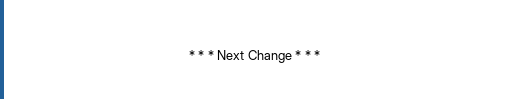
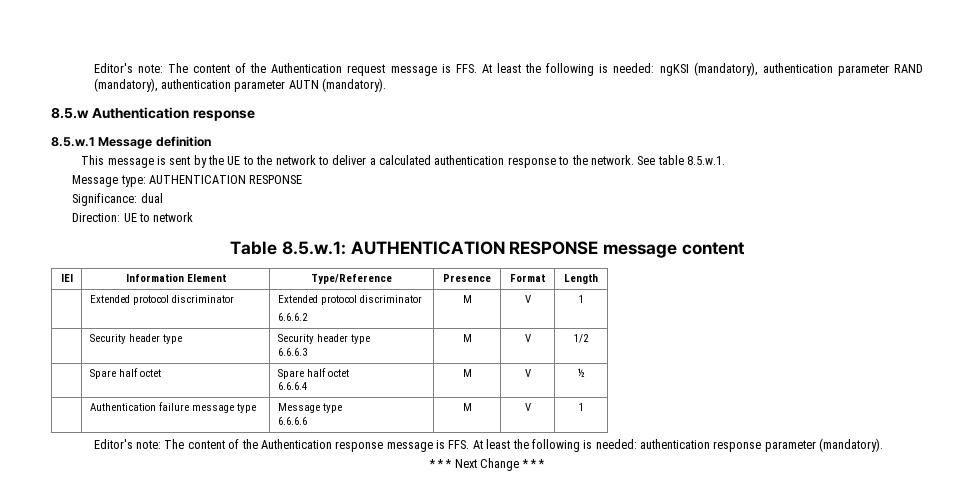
+ Editor's note: The content of the Authentication request message is FFS. At least the following is needed: ngKSI (mandatory), authentication parameter RAND (mandatory), authentication parameter AUTN (mandatory).
+ 8.5.w Authentication response
+ 8.5.w.1 Message definition
+ This message is sent by the UE to the network to deliver a calculated authentication response to the network. See table 8.5.w.1.
+ Message type: AUTHENTICATION RESPONSE
+ Significance: dual
+ Direction: UE to network
+ Table 8.5.w.1: AUTHENTICATION RESPONSE message content
+ IEI | Information Element | Type/Reference | Presence | Format | Length
+ | Extended protocol discriminator | Extended protocol discriminator
+ 6.6.6.2 | M | V | 1
+ | Security header type | Security header type
+ 6.6.6.3 | M | V | 1/2
+ | Spare half octet | Spare half octet
+ 6.6.6.4 | M | V | ½
+ | Authentication failure message type | Message type
+ 6.6.6.6 | M | V | 1
+ Editor's note: The content of the Authentication response message is FFS. At least the following is needed: authentication response parameter (mandatory).

